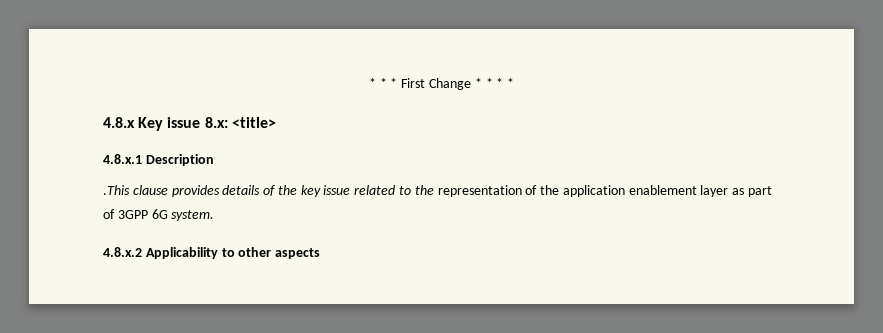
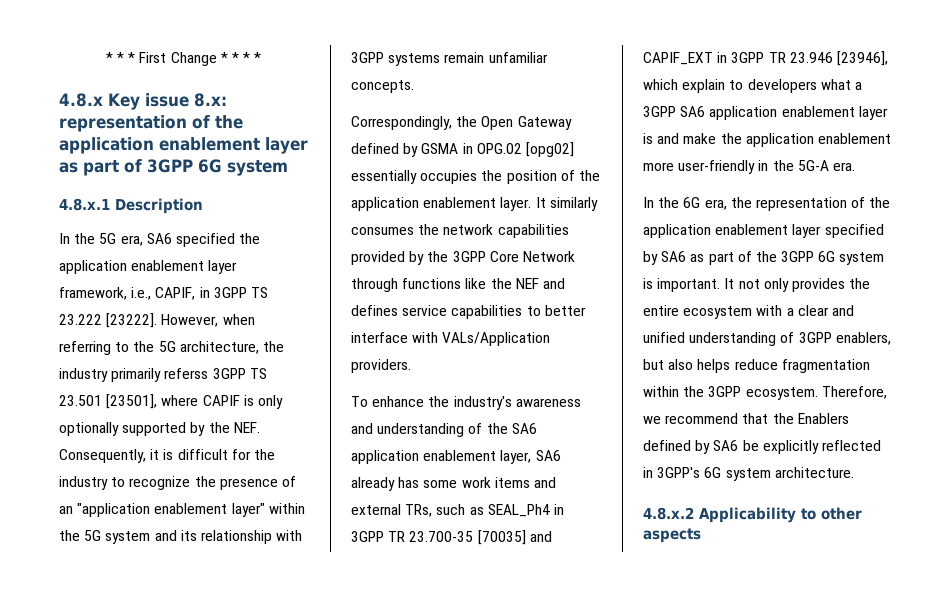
- 4.8.x Key issue 8.x: <title>
+ 4.8.x Key issue 8.x: representation of the application enablement layer as part of 3GPP 6G system
  4.8.x.1 Description
- .This clause provides details of the key issue related to the representation of the application enablement layer as part of 3GPP 6G system.
+ In the 5G era, SA6 specified the application enablement layer framework, i.e., CAPIF, in 3GPP TS 23.222 [23222]. However, when referring to the 5G architecture, the industry primarily referss 3GPP TS 23.501 [23501], where CAPIF is only optionally supported by the NEF. Consequently, it is difficult for the industry to recognize the presence of an "application enablement layer" within the 5G system and its relationship with 3GPP systems remain unfamiliar concepts.
+ Correspondingly, the Open Gateway defined by GSMA in OPG.02 [opg02] essentially occupies the position of the application enablement layer. It similarly consumes the network capabilities provided by the 3GPP Core Network through functions like the NEF and defines service capabilities to better interface with VALs/Application providers.
+ To enhance the industry's awareness and understanding of the SA6 application enablement layer, SA6 already has some work items and external TRs, such as SEAL_Ph4 in 3GPP TR 23.700-35 [70035] and CAPIF_EXT in 3GPP TR 23.946 [23946], which explain to developers what a 3GPP SA6 application enablement layer is and make the application enablement more user-friendly in the 5G-A era.
+ In the 6G era, the representation of the application enablement layer specified by SA6 as part of the 3GPP 6G system is important. It not only provides the entire ecosystem with a clear and unified understanding of 3GPP enablers, but also helps reduce fragmentation within the 3GPP ecosystem. Therefore, we recommend that the Enablers defined by SA6 be explicitly reflected in 3GPP's 6G system architecture.

